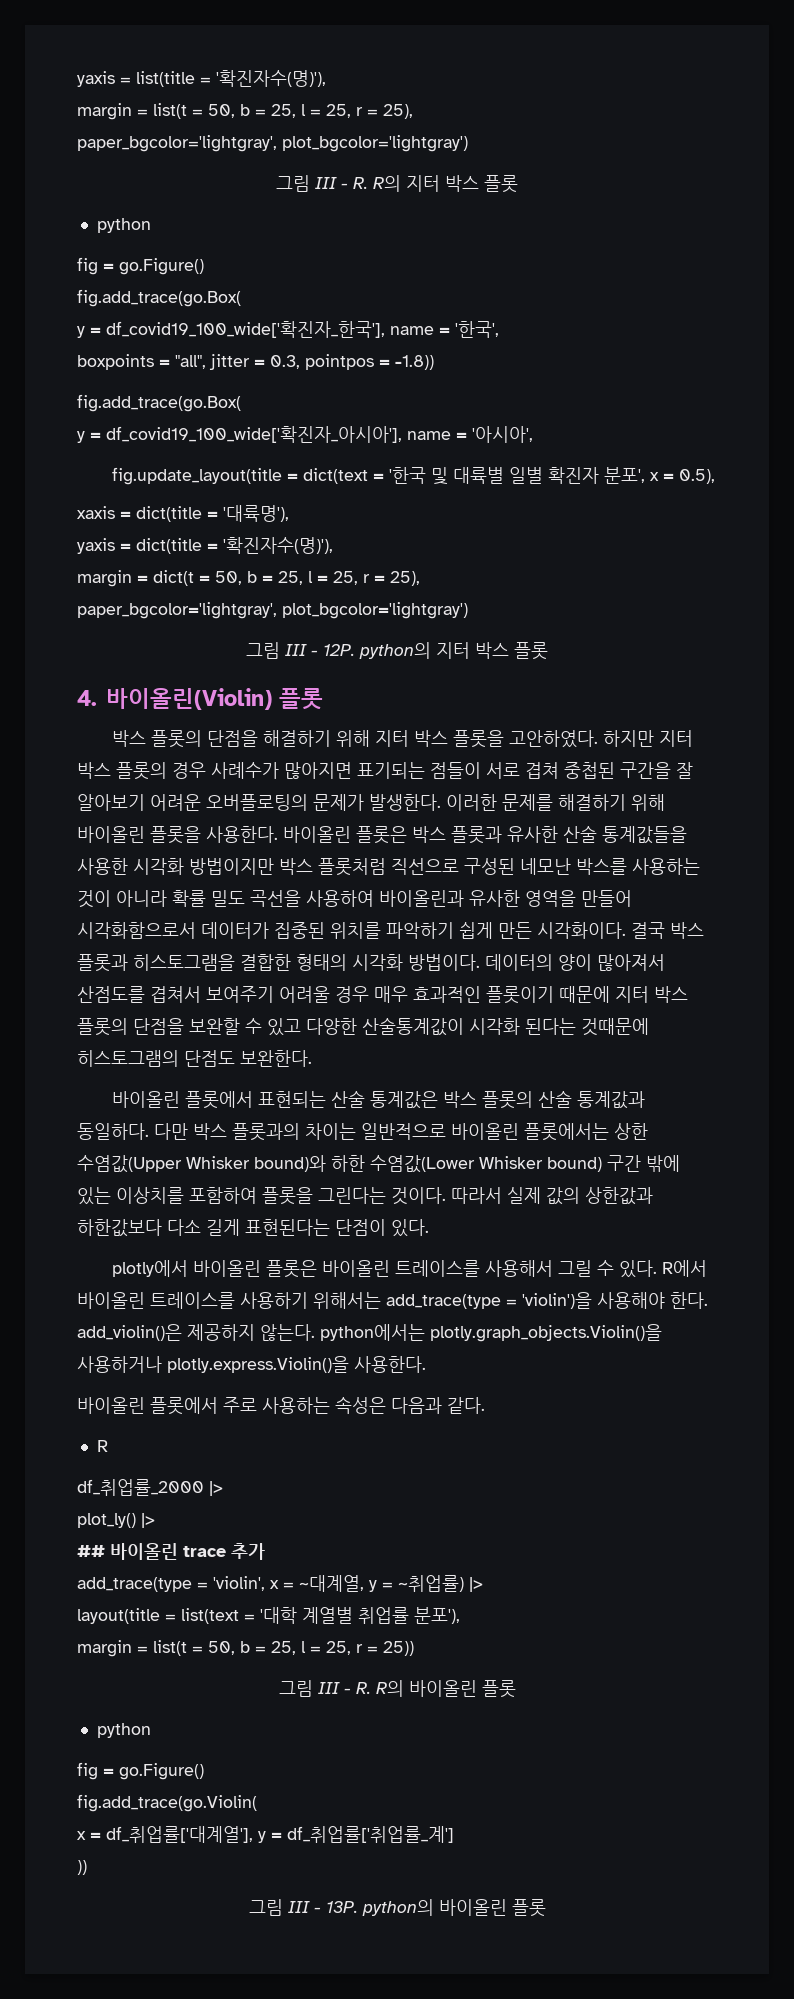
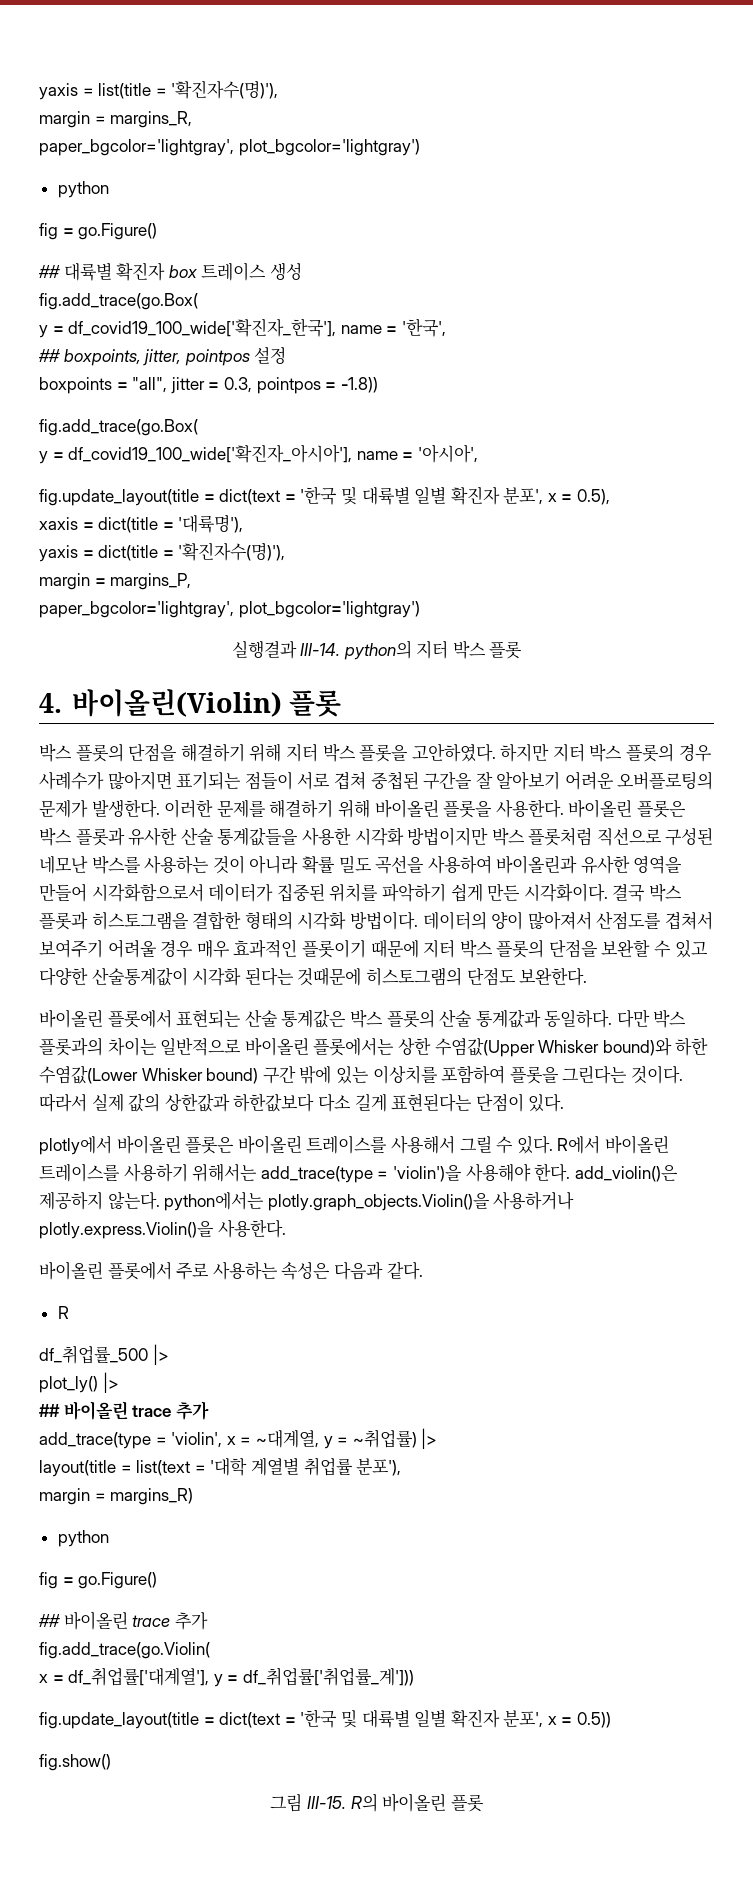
- margin = list(t = 50, b = 25, l = 25, r = 25),
+ margin = margins_R,
  paper_bgcolor='lightgray', plot_bgcolor='lightgray')
- 그림 III - R. R의 지터 박스 플롯
  python
  fig = go.Figure()
+ ## 대륙별 확진자 box 트레이스 생성
+ ## boxpoints, jitter, pointpos 설정
- margin = dict(t = 50, b = 25, l = 25, r = 25),
+ margin = margins_P,
  paper_bgcolor='lightgray', plot_bgcolor='lightgray')
- 그림 III - 12P. python의 지터 박스 플롯
+ 실행결과 III-14. python의 지터 박스 플롯
- df_취업률_2000 |>
+ df_취업률_500 |>
- margin = list(t = 50, b = 25, l = 25, r = 25))
- 그림 III - R. R의 바이올린 플롯
+ margin = margins_R)
  python
  fig = go.Figure()
+ ## 바이올린 trace 추가
- x = df_취업률['대계열'], y = df_취업률['취업률_계']
- ))
- 그림 III - 13P. python의 바이올린 플롯
+ x = df_취업률['대계열'], y = df_취업률['취업률_계']))
+ fig.update_layout(title = dict(text = '한국 및 대륙별 일별 확진자 분포', x = 0.5))
+ fig.show()
+ 그림 III-15. R의 바이올린 플롯

